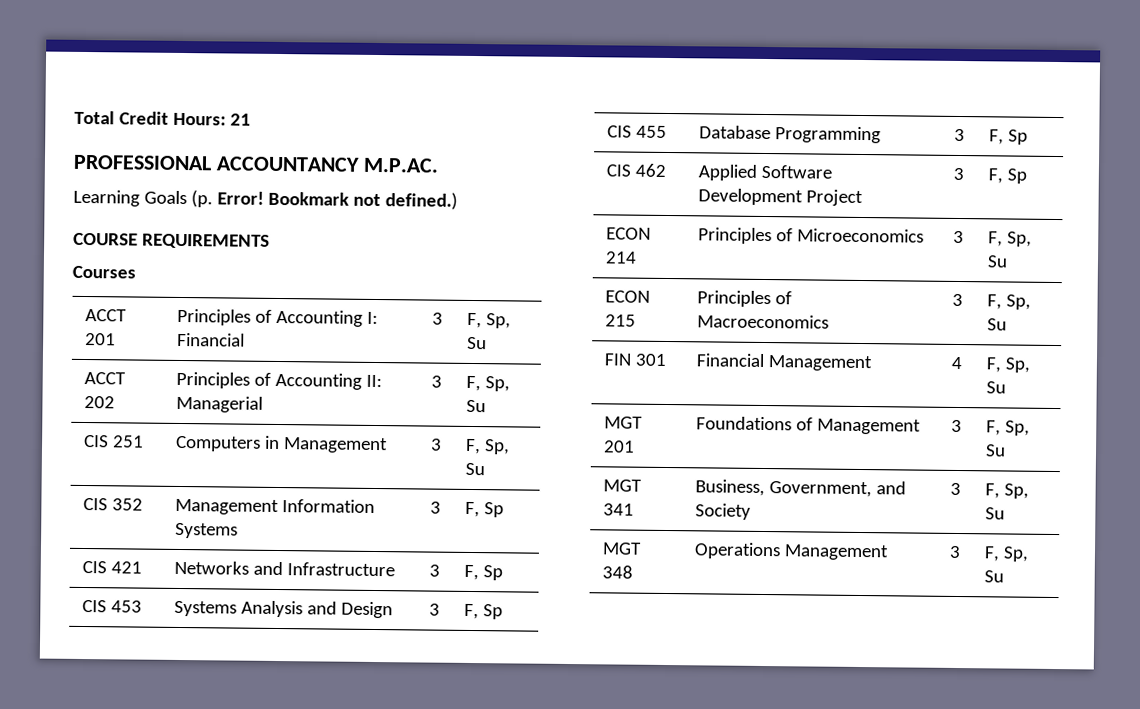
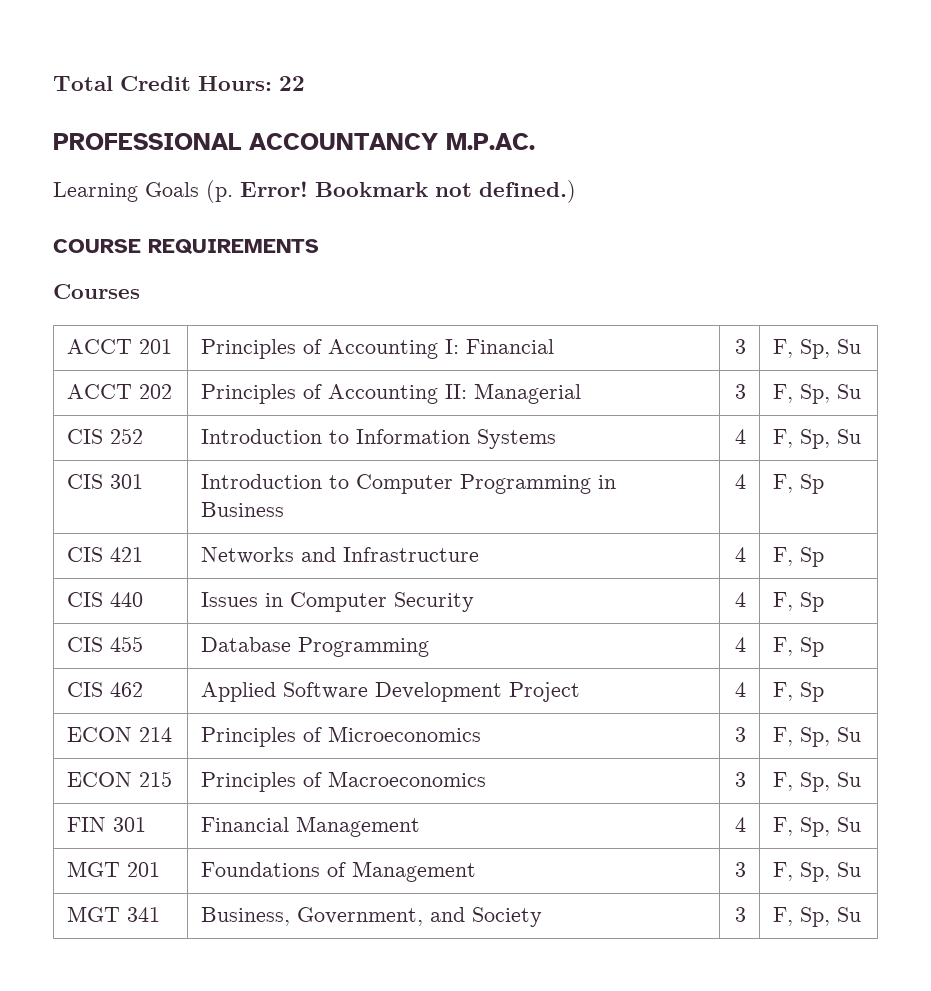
- Total Credit Hours: 21
+ Total Credit Hours: 22
- CIS 251 | Computers in Management | 3 | F, Sp, Su
- CIS 352 | Management Information Systems | 3 | F, Sp
+ CIS 252 | Introduction to Information Systems | 4 | F, Sp, Su
+ CIS 301 | Introduction to Computer Programming in Business | 4 | F, Sp
- CIS 421 | Networks and Infrastructure | 3 | F, Sp
- CIS 453 | Systems Analysis and Design | 3 | F, Sp
+ CIS 421 | Networks and Infrastructure | 4 | F, Sp
+ CIS 440 | Issues in Computer Security | 4 | F, Sp
- CIS 455 | Database Programming | 3 | F, Sp
+ CIS 455 | Database Programming | 4 | F, Sp
- CIS 462 | Applied Software Development Project | 3 | F, Sp
+ CIS 462 | Applied Software Development Project | 4 | F, Sp
- MGT 348 | Operations Management | 3 | F, Sp, Su

